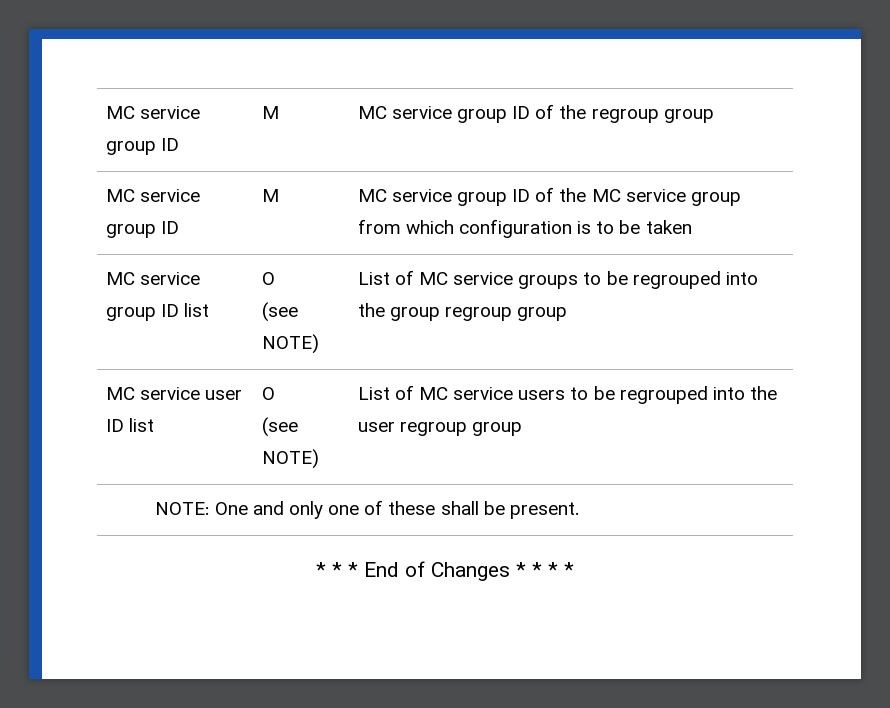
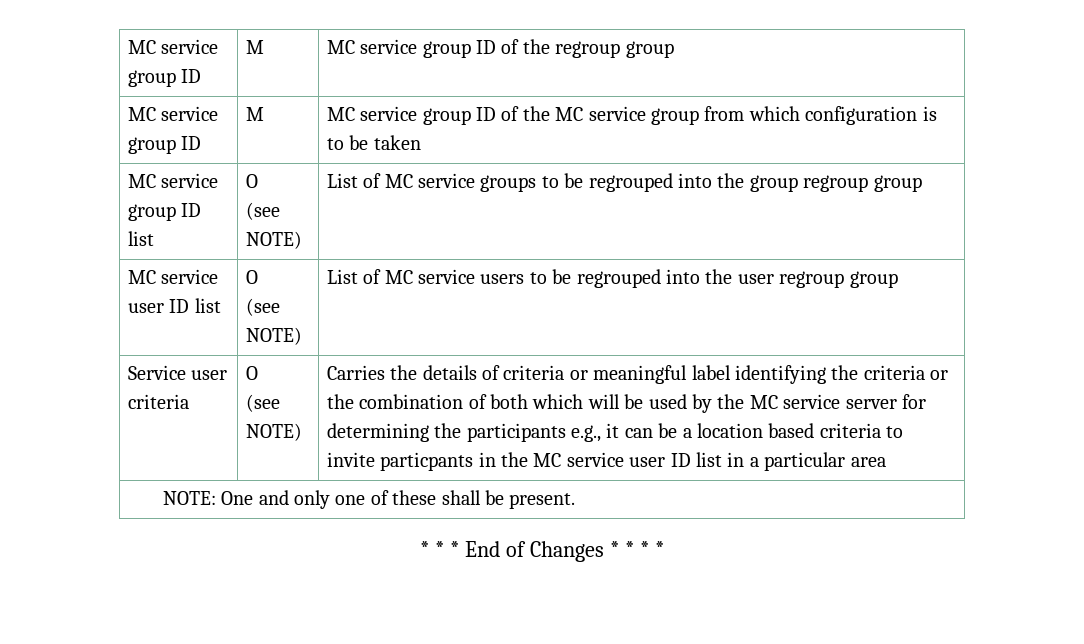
+ Service user criteria | O
+ (see NOTE) | Carries the details of criteria or meaningful label identifying the criteria or the combination of both which will be used by the MC service server for determining the participants e.g., it can be a location based criteria to invite particpants in the MC service user ID list in a particular area

